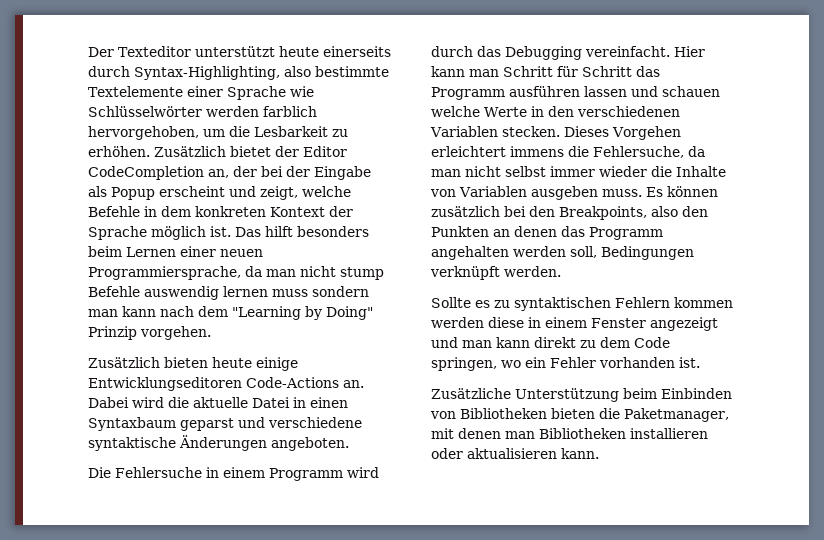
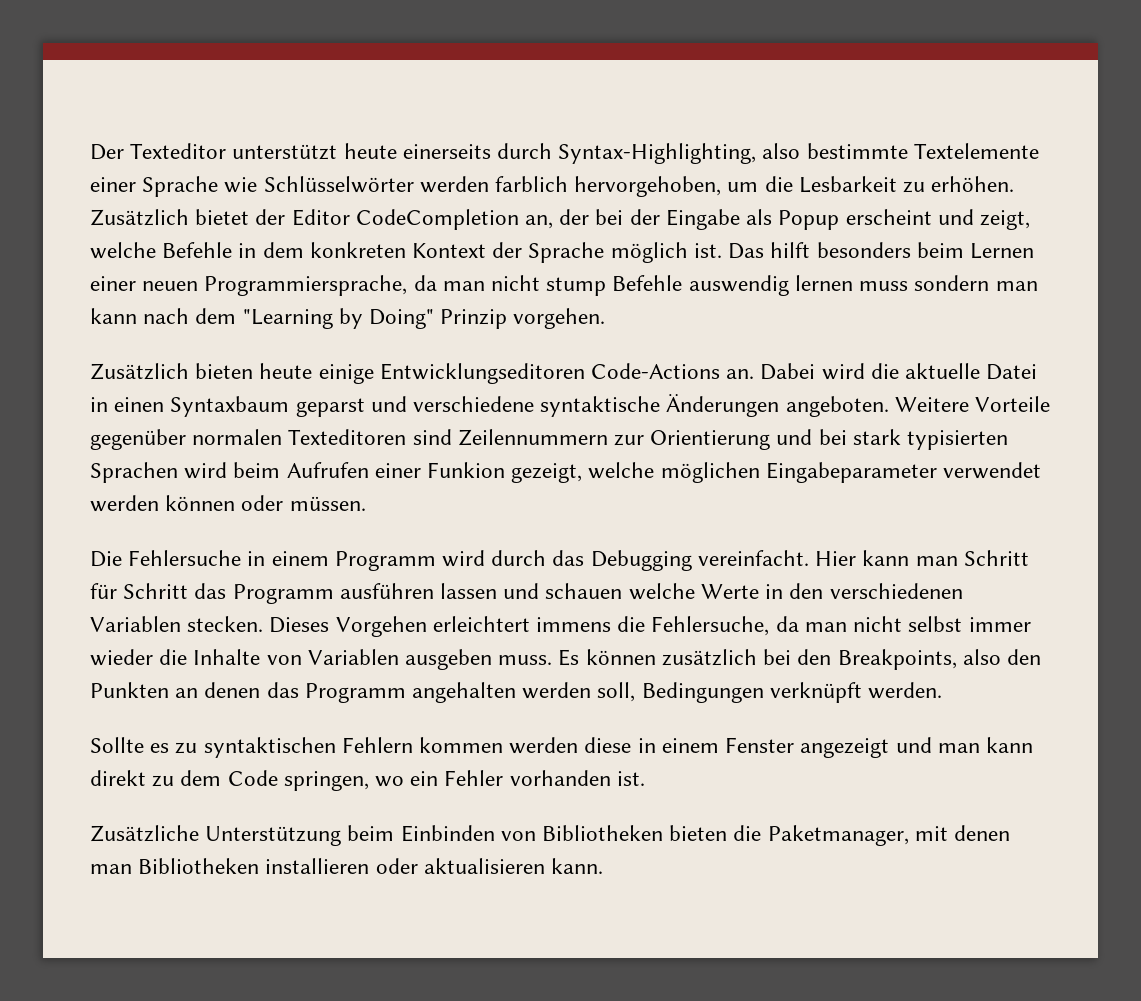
+ Weitere Vorteile gegenüber normalen Texteditoren sind Zeilennummern zur Orientierung und bei stark typisierten Sprachen wird beim Aufrufen einer Funkion gezeigt, welche möglichen Eingabeparameter verwendet werden können oder müssen.

